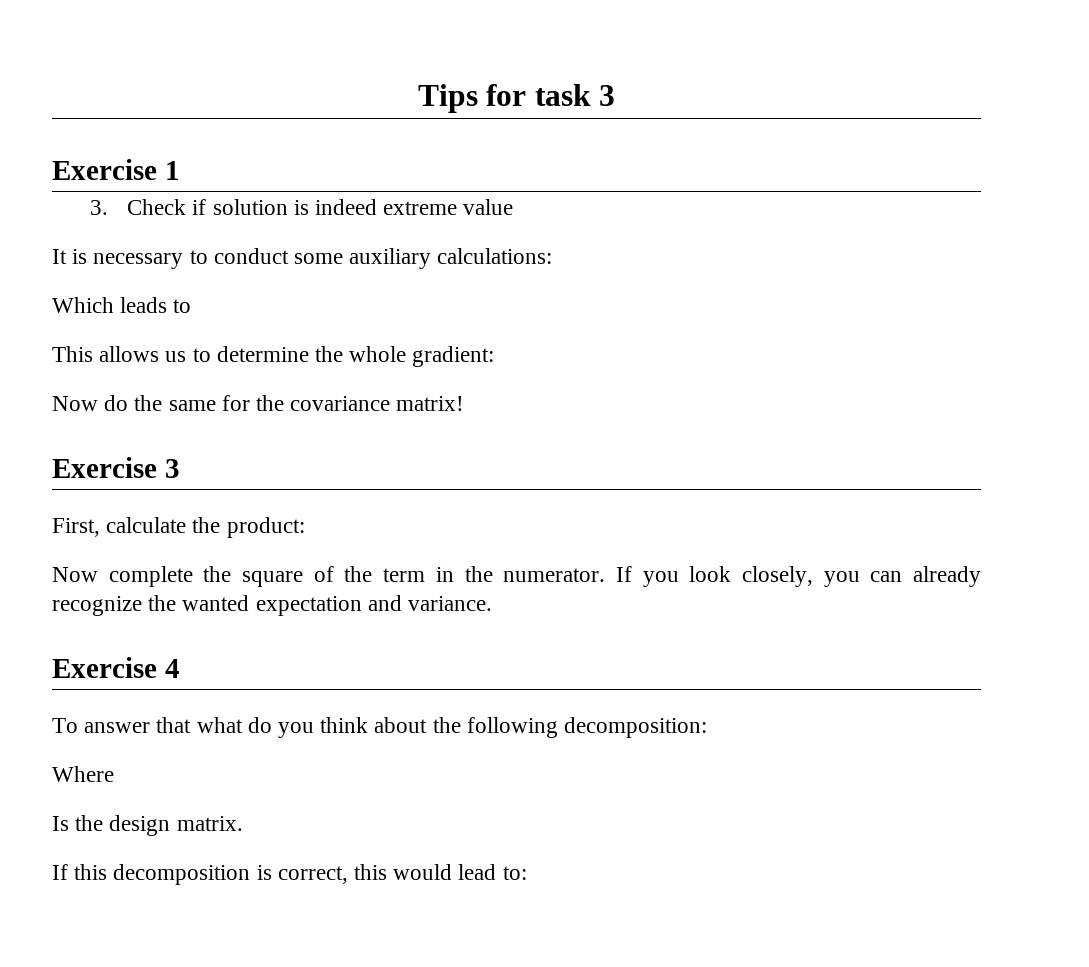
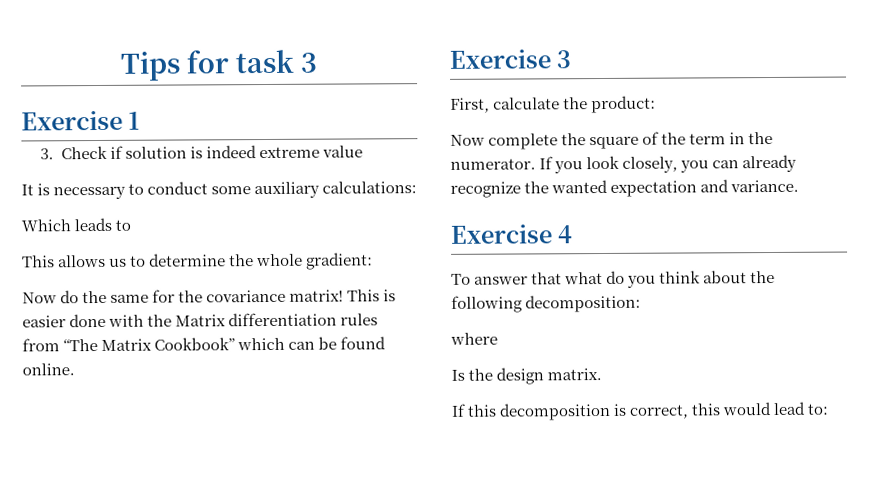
+ This is easier done with the Matrix differentiation rules from “The Matrix Cookbook” which can be found online.
- Where
+ where

